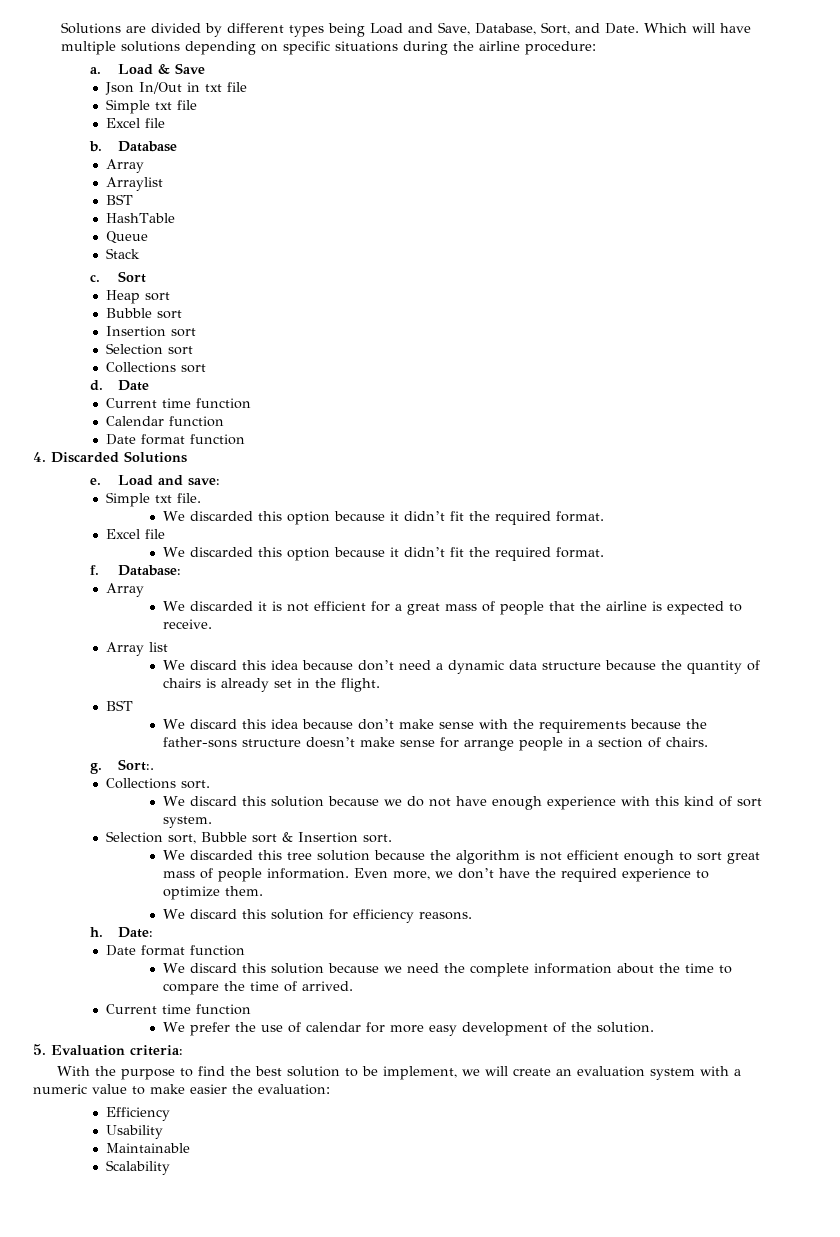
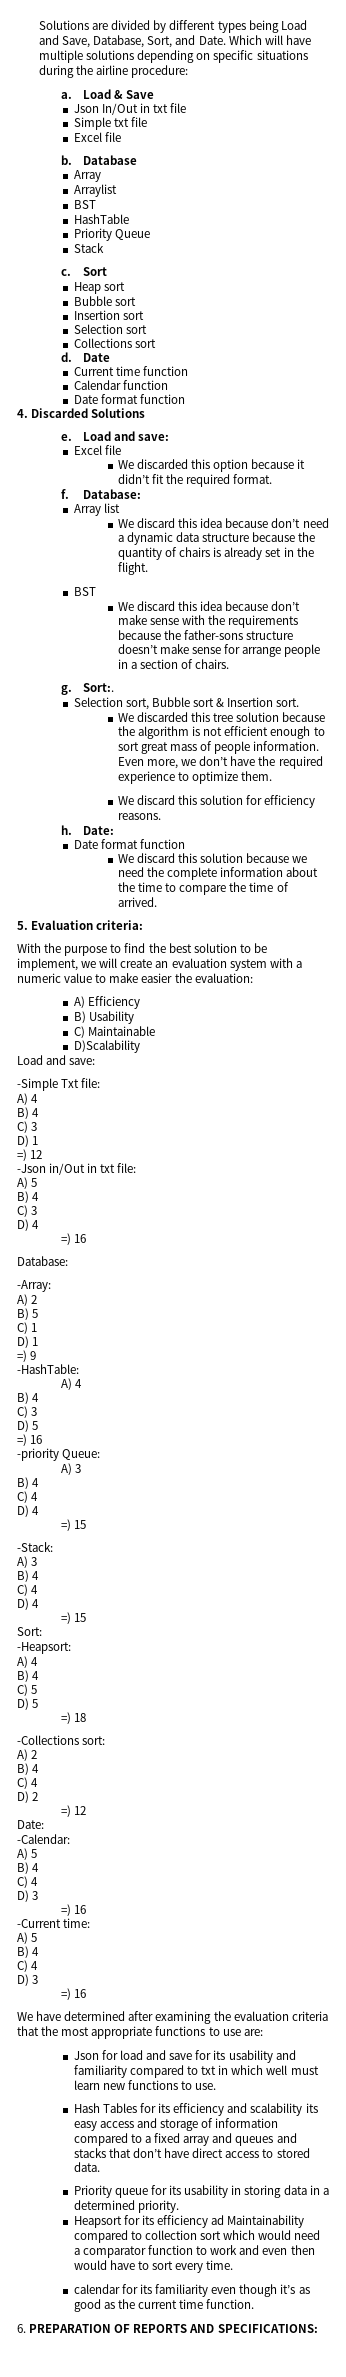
- Queue
+ Priority Queue
- Simple txt file.
- We discarded this option because it didn’t fit the required format.
  f. Database:
- Array
- We discarded it is not efficient for a great mass of people that the airline is expected to receive.
- Collections sort.
- We discard this solution because we do not have enough experience with this kind of sort system.
  We discard this solution because we need the complete information about the time to compare the time of arrived.
- Current time function
- We prefer the use of calendar for more easy development of the solution.
- Efficiency
+ A) Efficiency
- Usability
+ B) Usability
- Maintainable
+ C) Maintainable
- Scalability
+ D)Scalability
+ Load and save:
+ -Simple Txt file:
+ A) 4
+ B) 4
+ C) 3
+ D) 1
+ =) 12
+ -Json in/Out in txt file:
+ A) 5
+ B) 4
+ C) 3
+ D) 4
+ =) 16
+ Database:
+ -Array:
+ A) 2
+ B) 5
+ C) 1
+ D) 1
+ =) 9
+ -HashTable:
+ A) 4
+ B) 4
+ C) 3
+ D) 5
+ =) 16
+ -priority Queue:
+ A) 3
+ B) 4
+ C) 4
+ D) 4
+ =) 15
+ -Stack:
+ A) 3
+ B) 4
+ C) 4
+ D) 4
+ =) 15
+ Sort:
+ -Heapsort:
+ A) 4
+ B) 4
+ C) 5
+ D) 5
+ =) 18
+ -Collections sort:
+ A) 2
+ B) 4
+ C) 4
+ D) 2
+ =) 12
+ Date:
+ -Calendar:
+ A) 5
+ B) 4
+ C) 4
+ D) 3
+ =) 16
+ -Current time:
+ A) 5
+ B) 4
+ C) 4
+ D) 3
+ =) 16
+ We have determined after examining the evaluation criteria that the most appropriate functions to use are:
+ Json for load and save for its usability and familiarity compared to txt in which well must learn new functions to use.
+ Hash Tables for its efficiency and scalability its easy access and storage of information compared to a fixed array and queues and stacks that don’t have direct access to stored data.
+ Priority queue for its usability in storing data in a determined priority.
+ Heapsort for its efficiency ad Maintainability compared to collection sort which would need a comparator function to work and even then would have to sort every time.
+ calendar for its familiarity even though it’s as good as the current time function.
+ 6. PREPARATION OF REPORTS AND SPECIFICATIONS:

